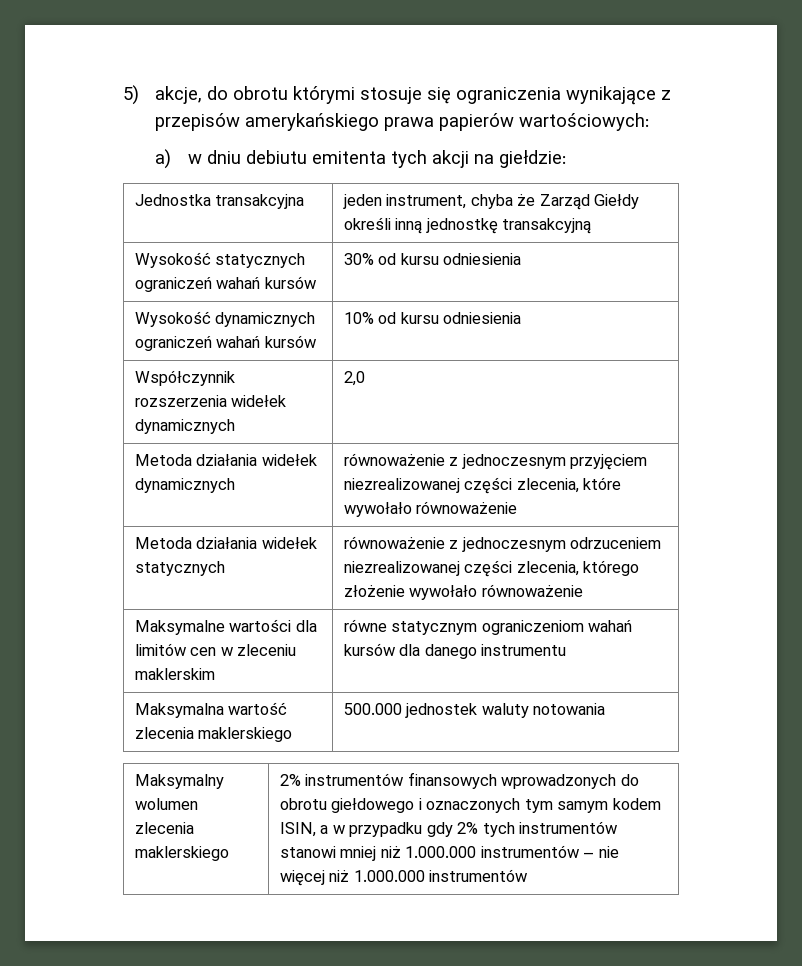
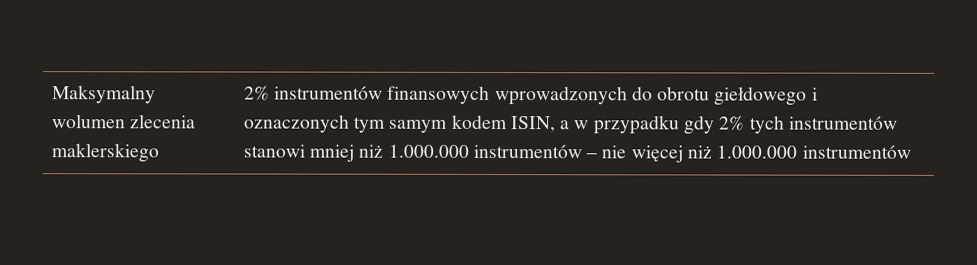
- 5) akcje, do obrotu którymi stosuje się ograniczenia wynikające z przepisów amerykańskiego prawa papierów wartościowych:
- a) w dniu debiutu emitenta tych akcji na giełdzie:
- Jednostka transakcyjna | jeden instrument, chyba że Zarząd Giełdy określi inną jednostkę transakcyjną
- Wysokość statycznych ograniczeń wahań kursów | 30% od kursu odniesienia
- Wysokość dynamicznych ograniczeń wahań kursów | 10% od kursu odniesienia
- Współczynnik rozszerzenia widełek dynamicznych | 2,0
- Metoda działania widełek dynamicznych | równoważenie z jednoczesnym przyjęciem niezrealizowanej części zlecenia, które wywołało równoważenie
- Metoda działania widełek statycznych | równoważenie z jednoczesnym odrzuceniem niezrealizowanej części zlecenia, którego złożenie wywołało równoważenie
- Maksymalne wartości dla limitów cen w zleceniu maklerskim | równe statycznym ograniczeniom wahań kursów dla danego instrumentu
- Maksymalna wartość zlecenia maklerskiego | 500.000 jednostek waluty notowania

